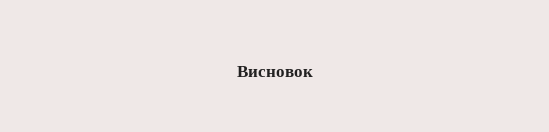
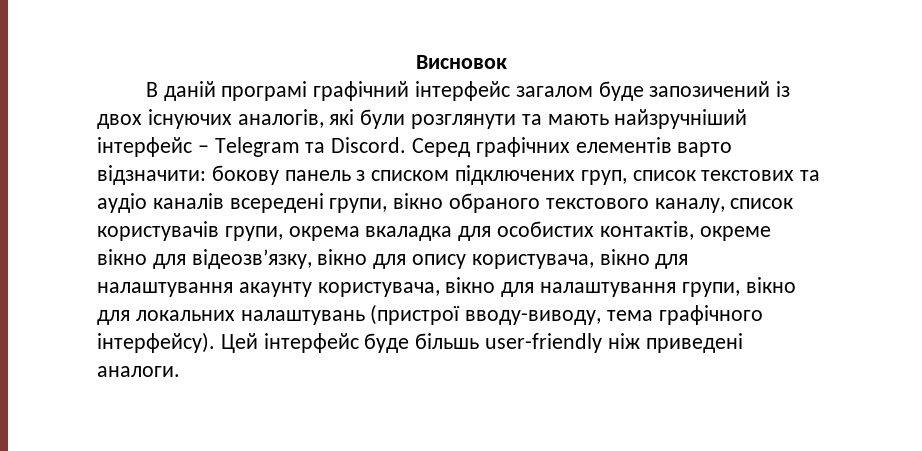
+ В даній програмі графічний інтерфейс загалом буде запозичений із двох існуючих аналогів, які були розглянути та мають найзручніший інтерфейс – Telegram та Discord. Серед графічних елементів варто відзначити: бокову панель з списком підключених груп, список текстових та аудіо каналів всередені групи, вікно обраного текстового каналу, список користувачів групи, окрема вкаладка для особистих контактів, окреме вікно для відеозв’язку, вікно для опису користувача, вікно для налаштування акаунту користувача, вікно для налаштування групи, вікно для локальних налаштувань (пристрої вводу-виводу, тема графічного інтерфейсу). Цей інтерфейс буде більшь user-friendly ніж приведені аналоги.

